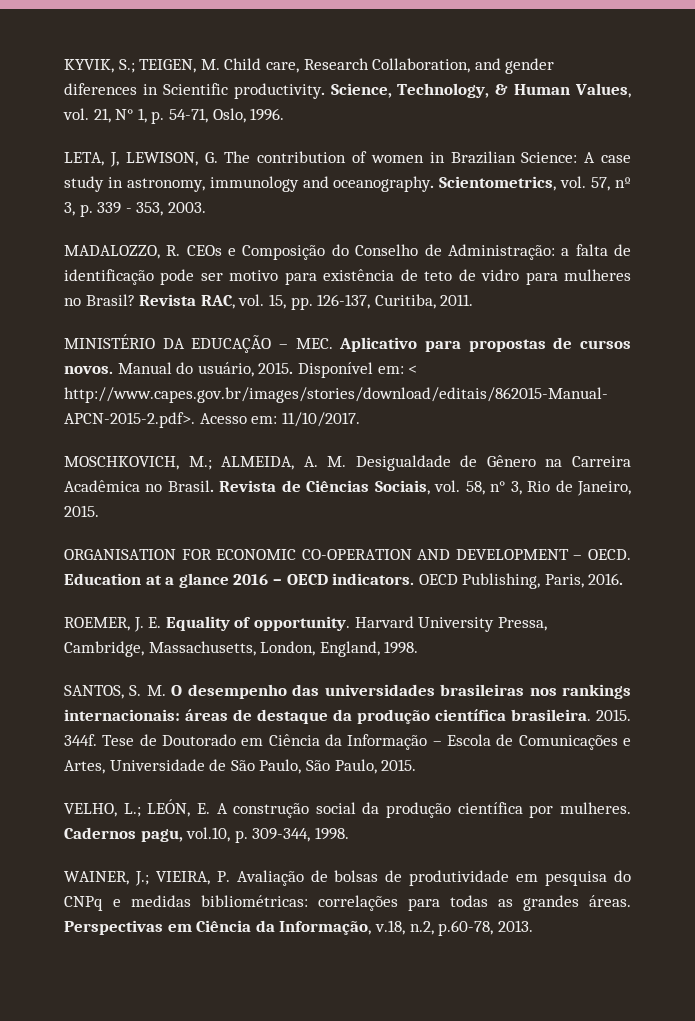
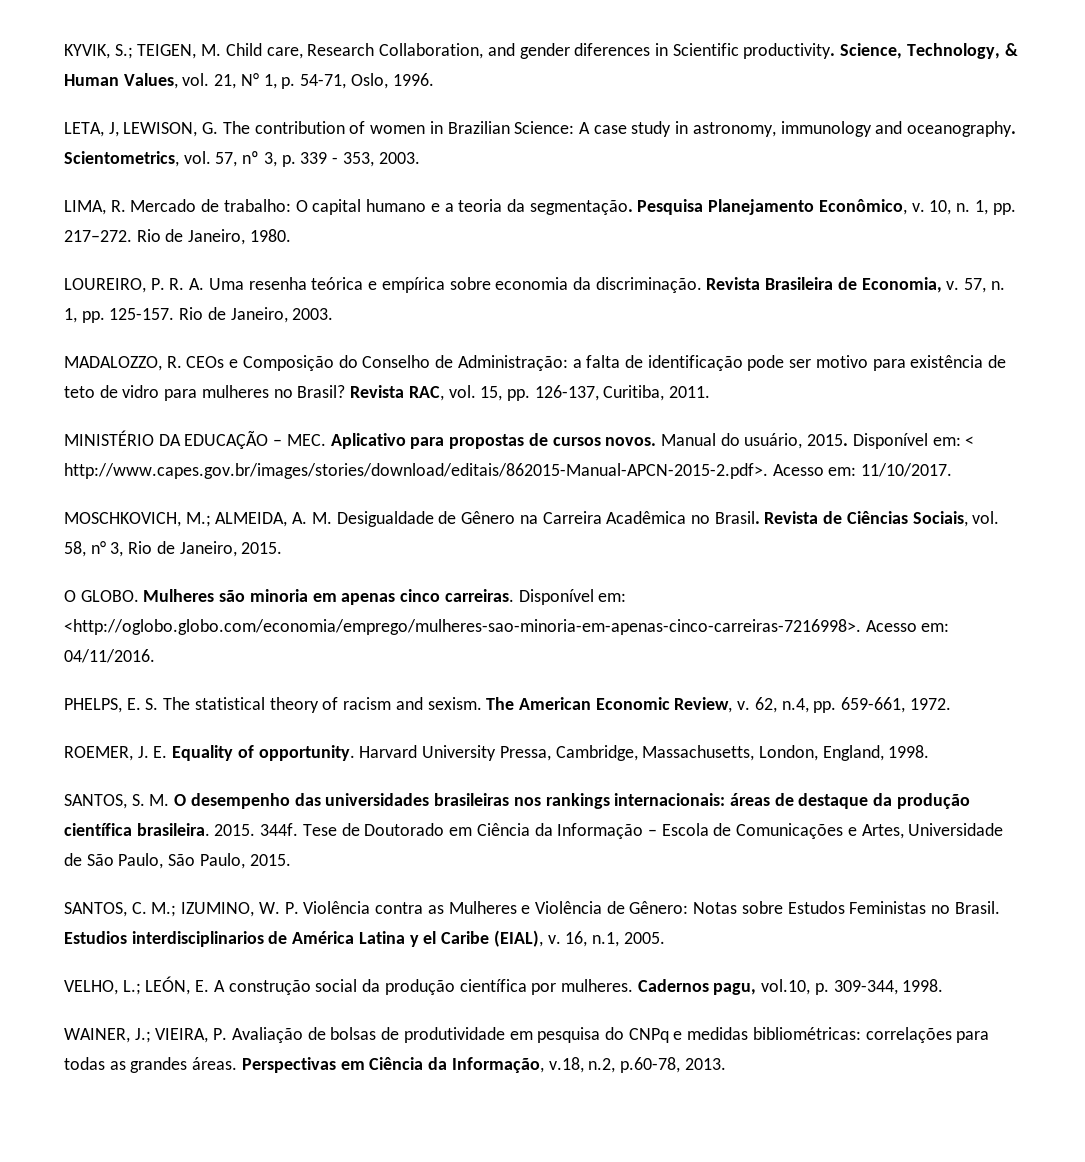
+ LIMA, R. Mercado de trabalho: O capital humano e a teoria da segmentação. Pesquisa Planejamento Econômico, v. 10, n. 1, pp. 217–272. Rio de Janeiro, 1980.
+ LOUREIRO, P. R. A. Uma resenha teórica e empírica sobre economia da discriminação. Revista Brasileira de Economia, v. 57, n. 1, pp. 125-157. Rio de Janeiro, 2003.
- ORGANISATION FOR ECONOMIC CO-OPERATION AND DEVELOPMENT – OECD. Education at a glance 2016 – OECD indicators. OECD Publishing, Paris, 2016.
+ O GLOBO. Mulheres são minoria em apenas cinco carreiras. Disponível em: <http://oglobo.globo.com/economia/emprego/mulheres-sao-minoria-em-apenas-cinco-carreiras-7216998>. Acesso em: 04/11/2016.
+ PHELPS, E. S. The statistical theory of racism and sexism. The American Economic Review, v. 62, n.4, pp. 659-661, 1972.
+ SANTOS, C. M.; IZUMINO, W. P. Violência contra as Mulheres e Violência de Gênero: Notas sobre Estudos Feministas no Brasil. Estudios interdisciplinarios de América Latina y el Caribe (EIAL), v. 16, n.1, 2005.

